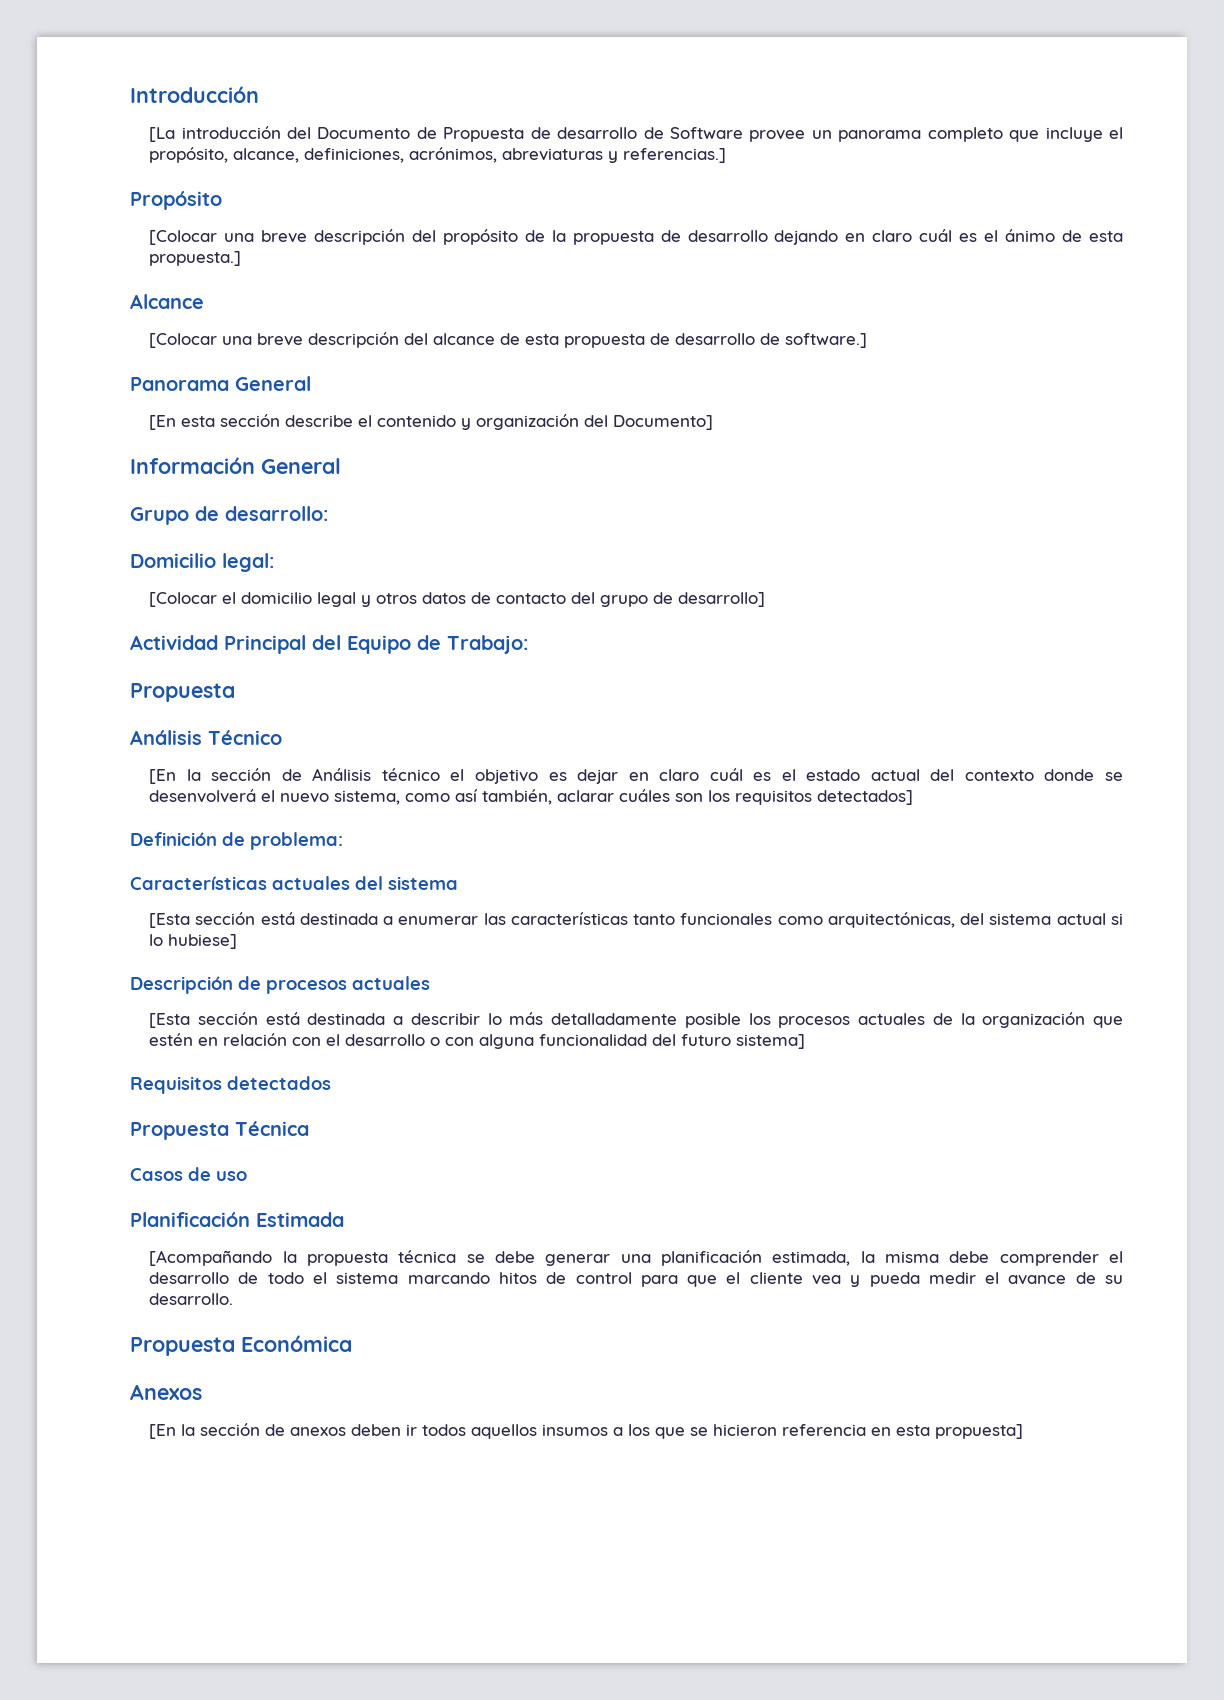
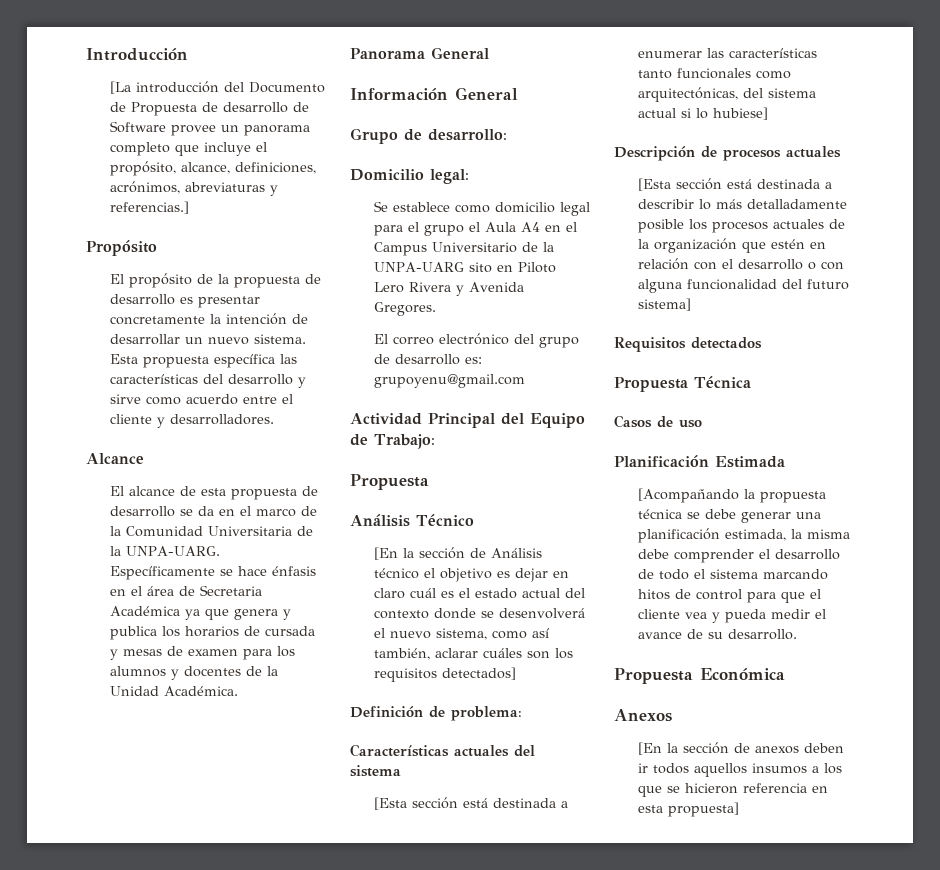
- [Colocar una breve descripción del propósito de la propuesta de desarrollo dejando en claro cuál es el ánimo de esta propuesta.]
+ El propósito de la propuesta de desarrollo es presentar concretamente la intención de desarrollar un nuevo sistema. Esta propuesta específica las características del desarrollo y sirve como acuerdo entre el cliente y desarrolladores.
  Alcance
- [Colocar una breve descripción del alcance de esta propuesta de desarrollo de software.]
+ El alcance de esta propuesta de desarrollo se da en el marco de la Comunidad Universitaria de la UNPA-UARG. Específicamente se hace énfasis en el área de Secretaria Académica ya que genera y publica los horarios de cursada y mesas de examen para los alumnos y docentes de la Unidad Académica.
  Panorama General
- [En esta sección describe el contenido y organización del Documento]
- [Colocar el domicilio legal y otros datos de contacto del grupo de desarrollo]
+ Se establece como domicilio legal para el grupo el Aula A4 en el Campus Universitario de la UNPA-UARG sito en Piloto Lero Rivera y Avenida Gregores.
+ El correo electrónico del grupo de desarrollo es: grupoyenu@gmail.com

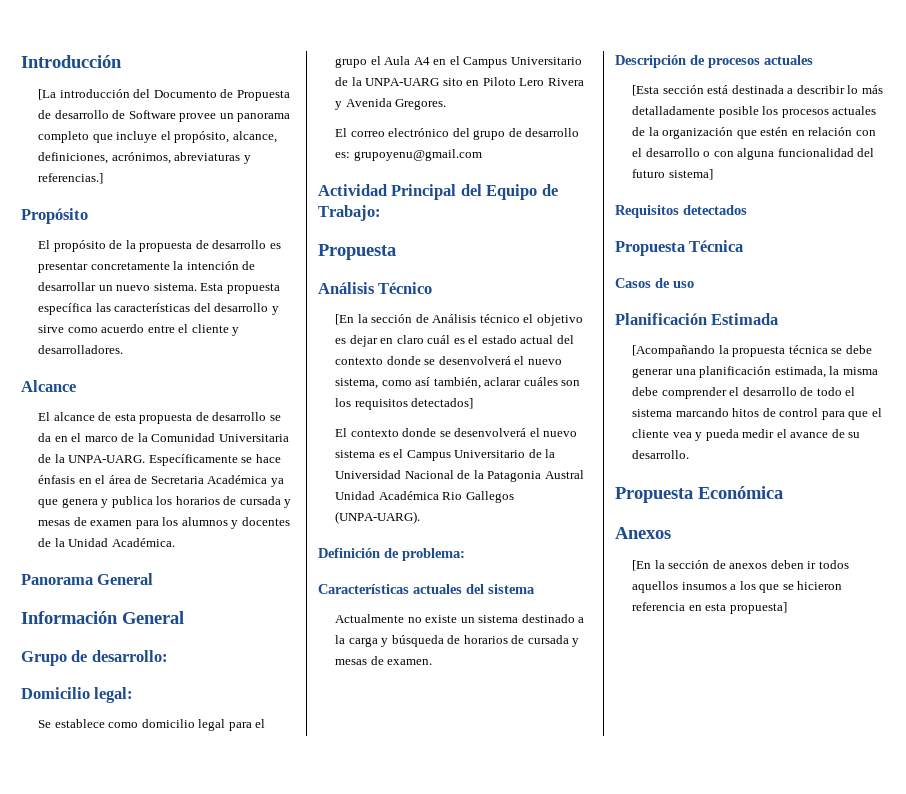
+ El contexto donde se desenvolverá el nuevo sistema es el Campus Universitario de la Universidad Nacional de la Patagonia Austral Unidad Académica Rio Gallegos (UNPA-UARG).
- [Esta sección está destinada a enumerar las características tanto funcionales como arquitectónicas, del sistema actual si lo hubiese]
+ Actualmente no existe un sistema destinado a la carga y búsqueda de horarios de cursada y mesas de examen.

